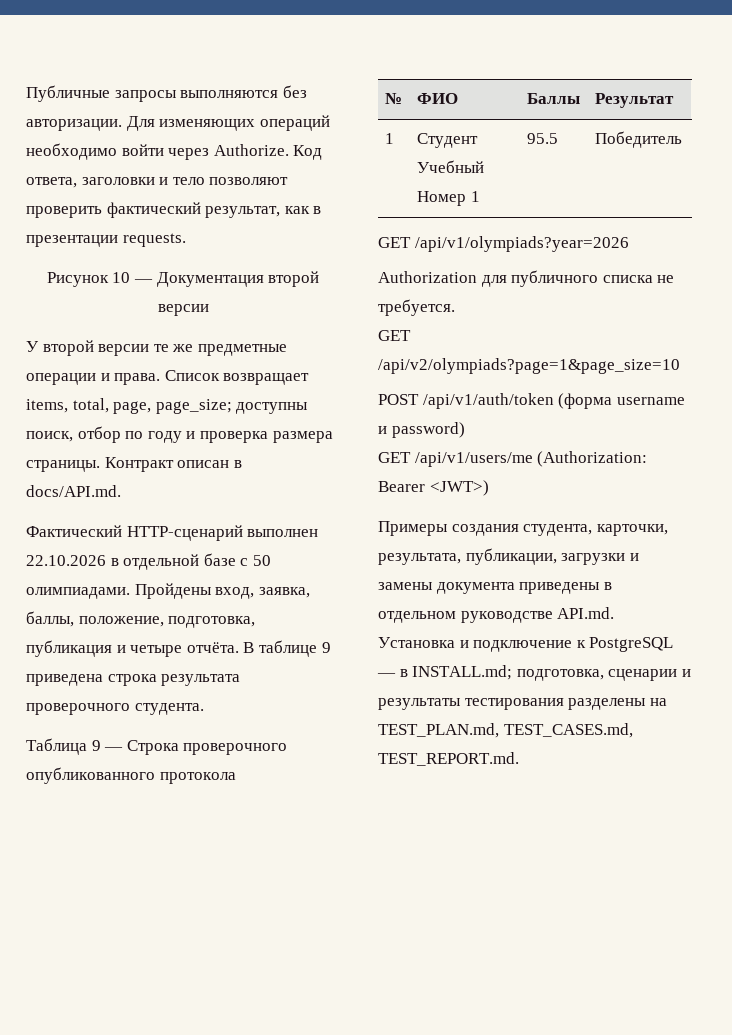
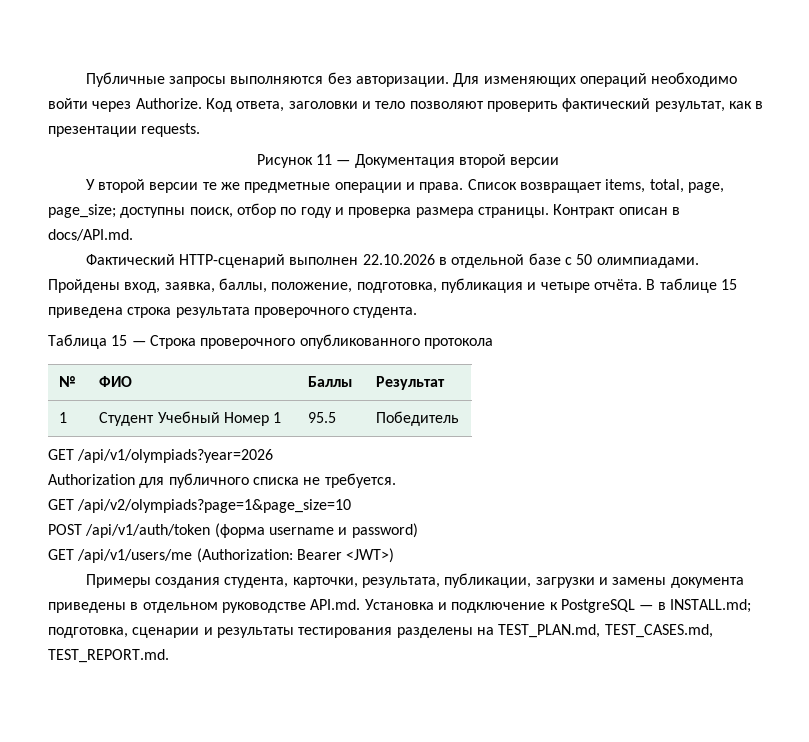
- Рисунок 10 — Документация второй версии
+ Рисунок 11 — Документация второй версии
- В таблице 9 приведена строка результата проверочного студента.
+ В таблице 15 приведена строка результата проверочного студента.
- Таблица 9 — Строка проверочного опубликованного протокола
+ Таблица 15 — Строка проверочного опубликованного протокола

